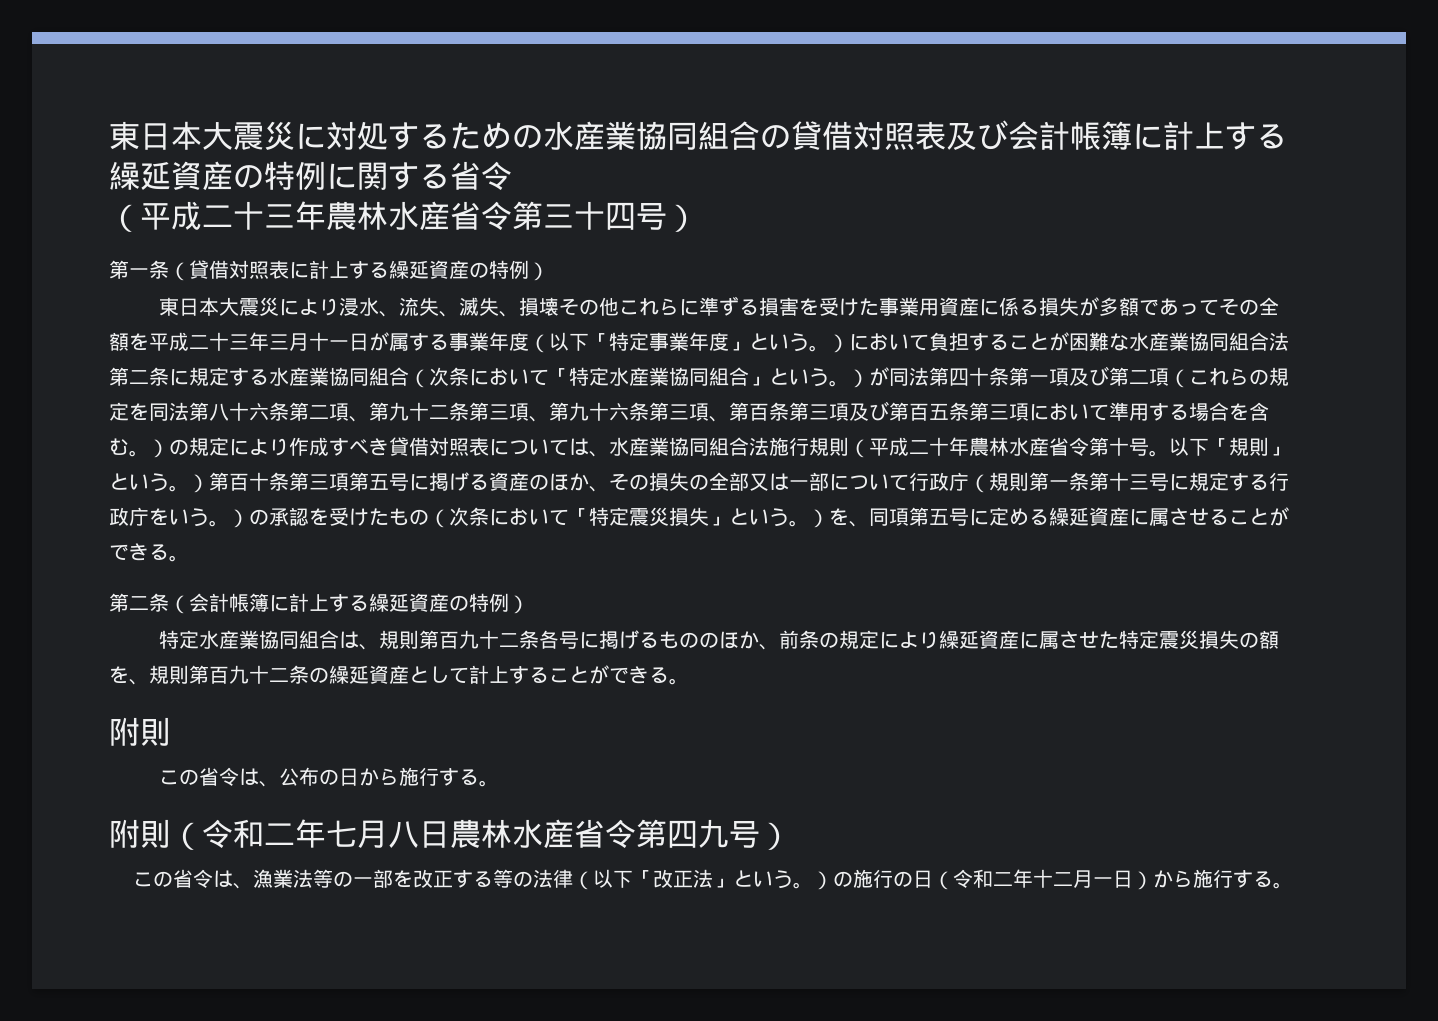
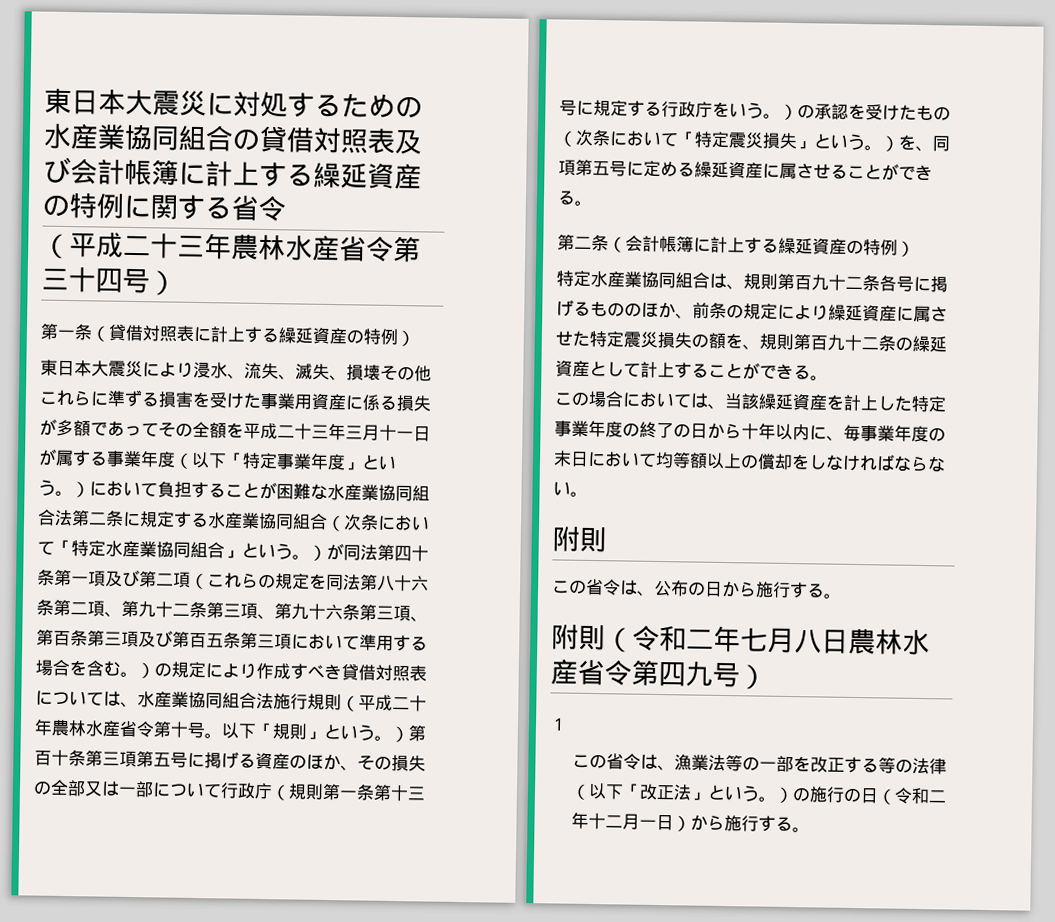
+ この場合においては、当該繰延資産を計上した特定事業年度の終了の日から十年以内に、毎事業年度の末日において均等額以上の償却をしなければならない。
+ １

